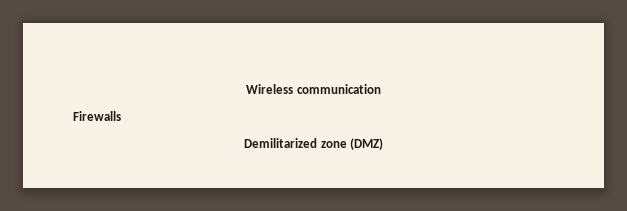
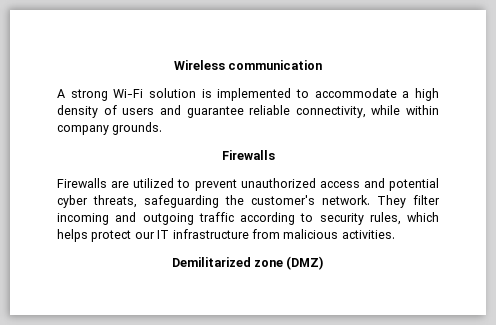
+ A strong Wi-Fi solution is implemented to accommodate a high density of users and guarantee reliable connectivity, while within company grounds.
  Firewalls
+ Firewalls are utilized to prevent unauthorized access and potential cyber threats, safeguarding the customer's network. They filter incoming and outgoing traffic according to security rules, which helps protect our IT infrastructure from malicious activities.

